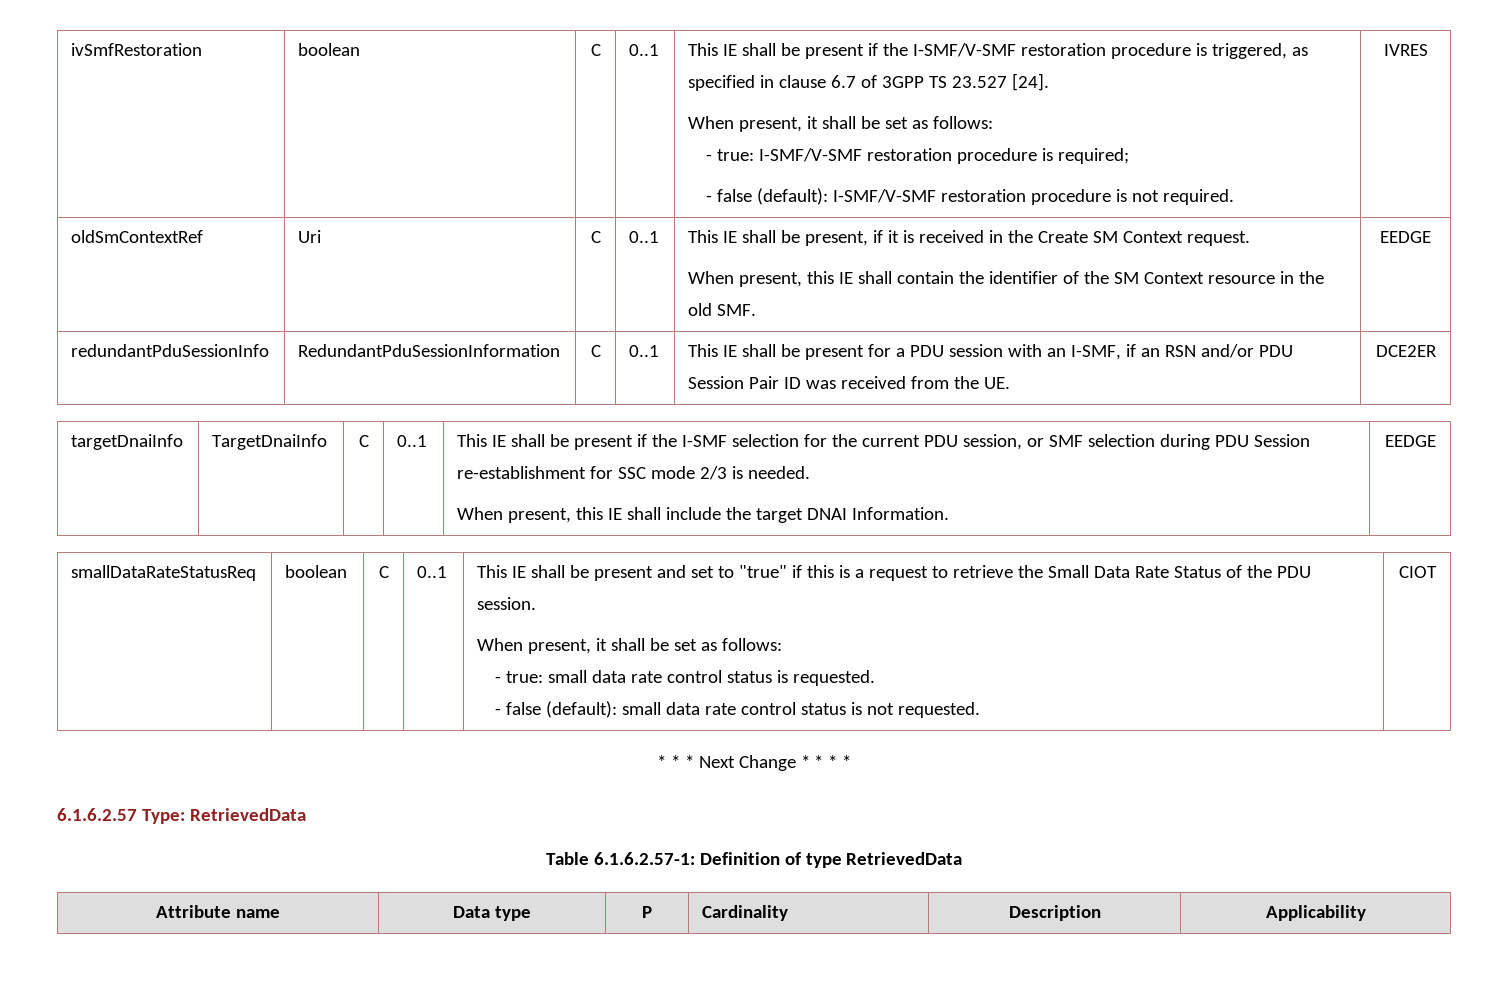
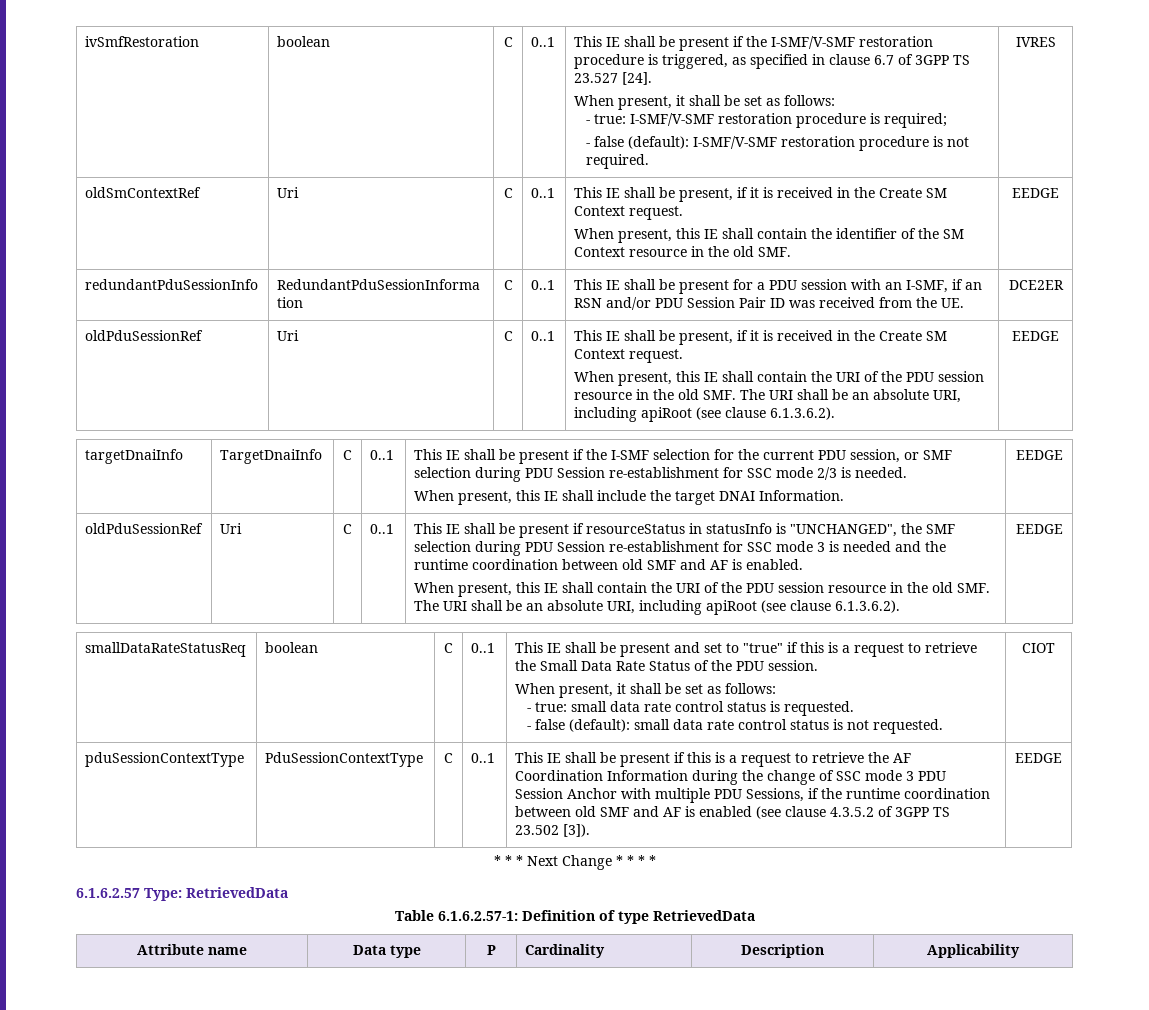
+ oldPduSessionRef | Uri | C | 0..1 | This IE shall be present, if it is received in the Create SM Context request.
+ When present, this IE shall contain the URI of the PDU session resource in the old SMF. The URI shall be an absolute URI, including apiRoot (see clause 6.1.3.6.2). | EEDGE
+ oldPduSessionRef | Uri | C | 0..1 | This IE shall be present if resourceStatus in statusInfo is "UNCHANGED", the SMF selection during PDU Session re-establishment for SSC mode 3 is needed and the runtime coordination between old SMF and AF is enabled.
+ When present, this IE shall contain the URI of the PDU session resource in the old SMF. The URI shall be an absolute URI, including apiRoot (see clause 6.1.3.6.2). | EEDGE
+ pduSessionContextType | PduSessionContextType | C | 0..1 | This IE shall be present if this is a request to retrieve the AF Coordination Information during the change of SSC mode 3 PDU Session Anchor with multiple PDU Sessions, if the runtime coordination between old SMF and AF is enabled (see clause 4.3.5.2 of 3GPP TS 23.502 [3]). | EEDGE

